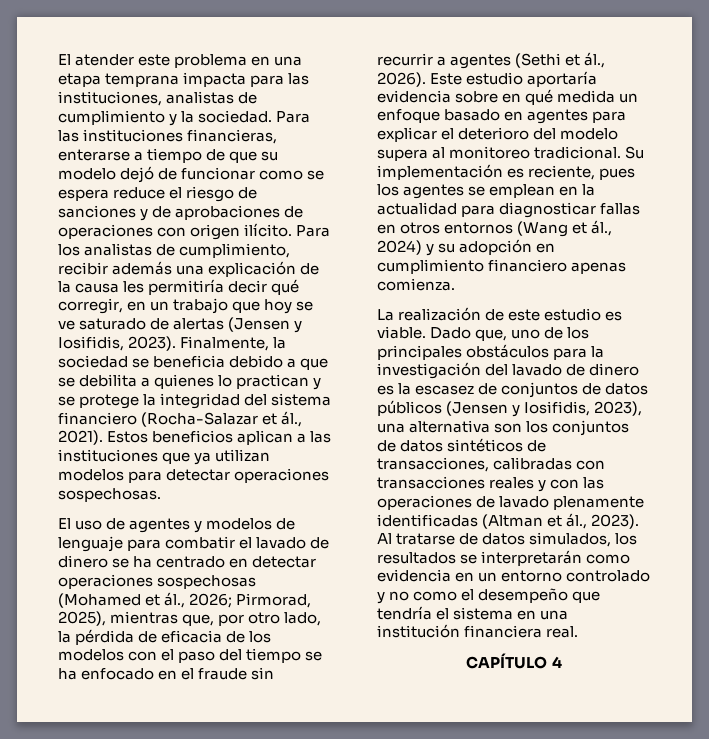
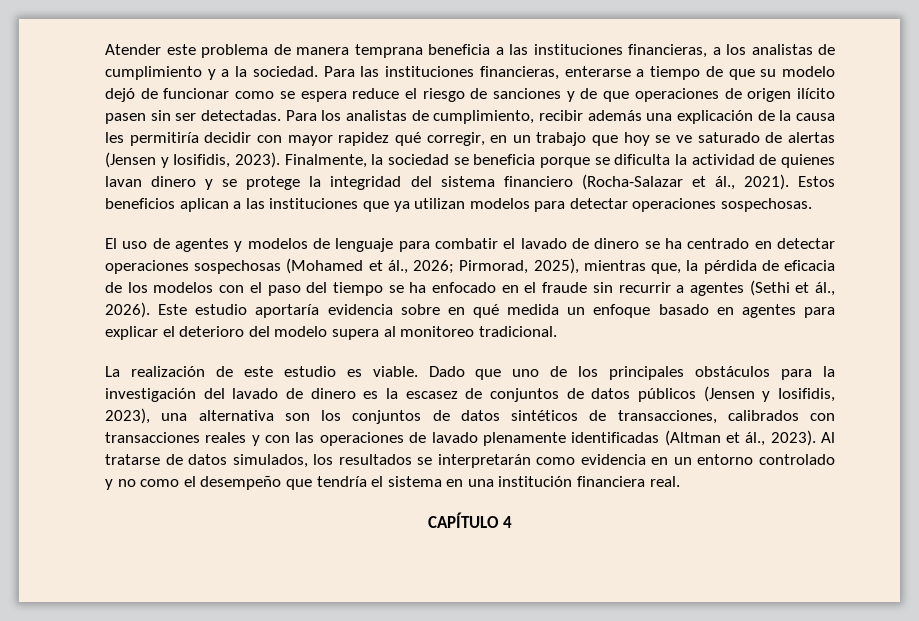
- El atender este problema en una etapa temprana impacta para las instituciones, analistas de cumplimiento y la sociedad.
+ Atender este problema de manera temprana beneficia a las instituciones financieras, a los analistas de cumplimiento y a la sociedad.
- Para las instituciones financieras, enterarse a tiempo de que su modelo dejó de funcionar como se espera reduce el riesgo de sanciones y de aprobaciones de operaciones con origen ilícito.
+ Para las instituciones financieras, enterarse a tiempo de que su modelo dejó de funcionar como se espera reduce el riesgo de sanciones y de que operaciones de origen ilícito pasen sin ser detectadas.
- Para los analistas de cumplimiento, recibir además una explicación de la causa les permitiría decir qué corregir, en un trabajo que hoy se ve saturado de alertas (Jensen y Iosifidis, 2023).
+ Para los analistas de cumplimiento, recibir además una explicación de la causa les permitiría decidir con mayor rapidez qué corregir, en un trabajo que hoy se ve saturado de alertas (Jensen y Iosifidis, 2023).
- Finalmente, la sociedad se beneficia debido a que se debilita a quienes lo practican y se protege la integridad del sistema financiero (Rocha-Salazar et ál., 2021).
+ Finalmente, la sociedad se beneficia porque se dificulta la actividad de quienes lavan dinero y se protege la integridad del sistema financiero (Rocha-Salazar et ál., 2021).
- El uso de agentes y modelos de lenguaje para combatir el lavado de dinero se ha centrado en detectar operaciones sospechosas (Mohamed et ál., 2026; Pirmorad, 2025), mientras que, por otro lado, la pérdida de eficacia de los modelos con el paso del tiempo se ha enfocado en el fraude sin recurrir a agentes (Sethi et ál., 2026).
+ El uso de agentes y modelos de lenguaje para combatir el lavado de dinero se ha centrado en detectar operaciones sospechosas (Mohamed et ál., 2026; Pirmorad, 2025), mientras que, la pérdida de eficacia de los modelos con el paso del tiempo se ha enfocado en el fraude sin recurrir a agentes (Sethi et ál., 2026).
- Su implementación es reciente, pues los agentes se emplean en la actualidad para diagnosticar fallas en otros entornos (Wang et ál., 2024) y su adopción en cumplimiento financiero apenas comienza.
- Dado que, uno de los principales obstáculos para la investigación del lavado de dinero es la escasez de conjuntos de datos públicos (Jensen y Iosifidis, 2023), una alternativa son los conjuntos de datos sintéticos de transacciones, calibradas con transacciones reales y con las operaciones de lavado plenamente identificadas (Altman et ál., 2023).
+ Dado que uno de los principales obstáculos para la investigación del lavado de dinero es la escasez de conjuntos de datos públicos (Jensen y Iosifidis, 2023), una alternativa son los conjuntos de datos sintéticos de transacciones, calibrados con transacciones reales y con las operaciones de lavado plenamente identificadas (Altman et ál., 2023).

